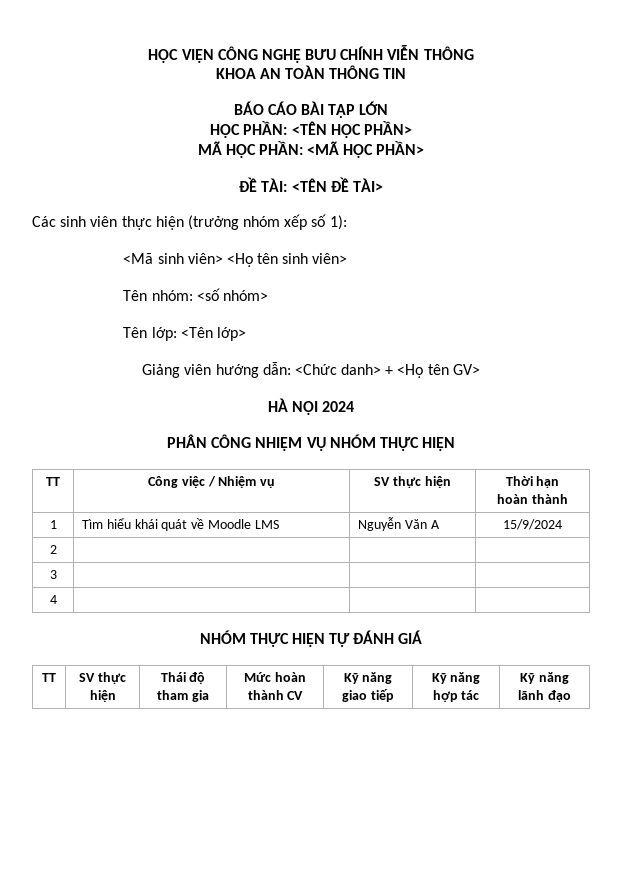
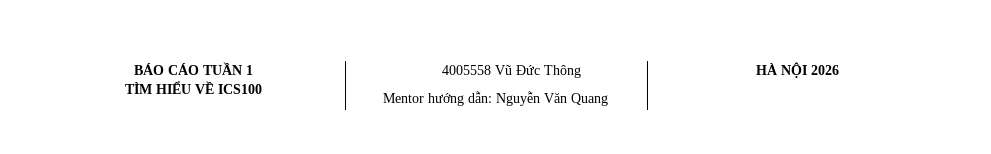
- HỌC VIỆN CÔNG NGHỆ BƯU CHÍNH VIỄN THÔNG
- KHOA AN TOÀN THÔNG TIN
- BÁO CÁO BÀI TẬP LỚN
- HỌC PHẦN: <TÊN HỌC PHẦN>
- MÃ HỌC PHẦN: <MÃ HỌC PHẦN>
- ĐỀ TÀI: <TÊN ĐỀ TÀI>
- Các sinh viên thực hiện (trưởng nhóm xếp số 1):
- <Mã sinh viên> <Họ tên sinh viên>
- Tên nhóm: <số nhóm>
- Tên lớp: <Tên lớp>
- Giảng viên hướng dẫn: <Chức danh> + <Họ tên GV>
- HÀ NỘI 2024
- PHÂN CÔNG NHIỆM VỤ NHÓM THỰC HIỆN
- TT | Công việc / Nhiệm vụ | SV thực hiện | Thời hạn
- hoàn thành
- 1 | Tìm hiểu khái quát về Moodle LMS | Nguyễn Văn A | 15/9/2024
- 2 | | |
- 3 | | |
- 4 | | |
- NHÓM THỰC HIỆN TỰ ĐÁNH GIÁ
- TT | SV thực hiện | Thái độ tham gia | Mức hoàn thành CV | Kỹ năng giao tiếp | Kỹ năng hợp tác | Kỹ năng lãnh đạo
+ BÁO CÁO TUẦN 1
+ TÌM HIỂU VỀ ICS100
+ 4005558 Vũ Đức Thông
+ Mentor hướng dẫn: Nguyễn Văn Quang
+ HÀ NỘI 2026

